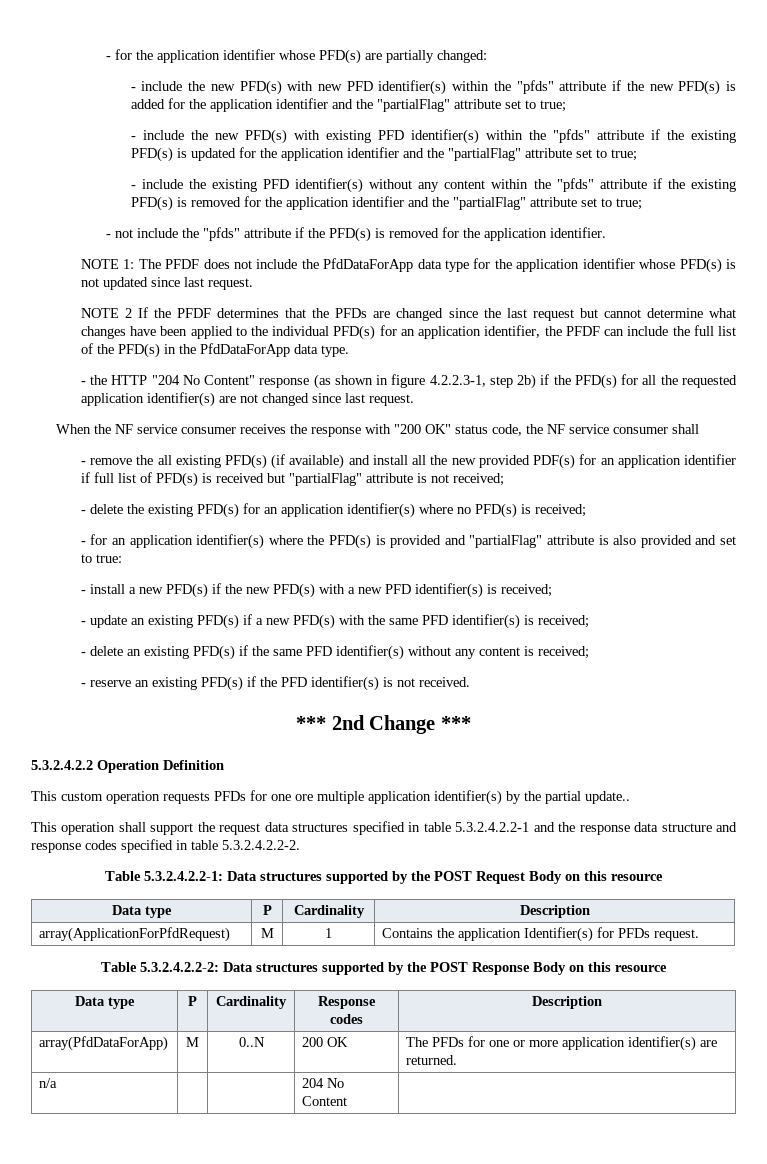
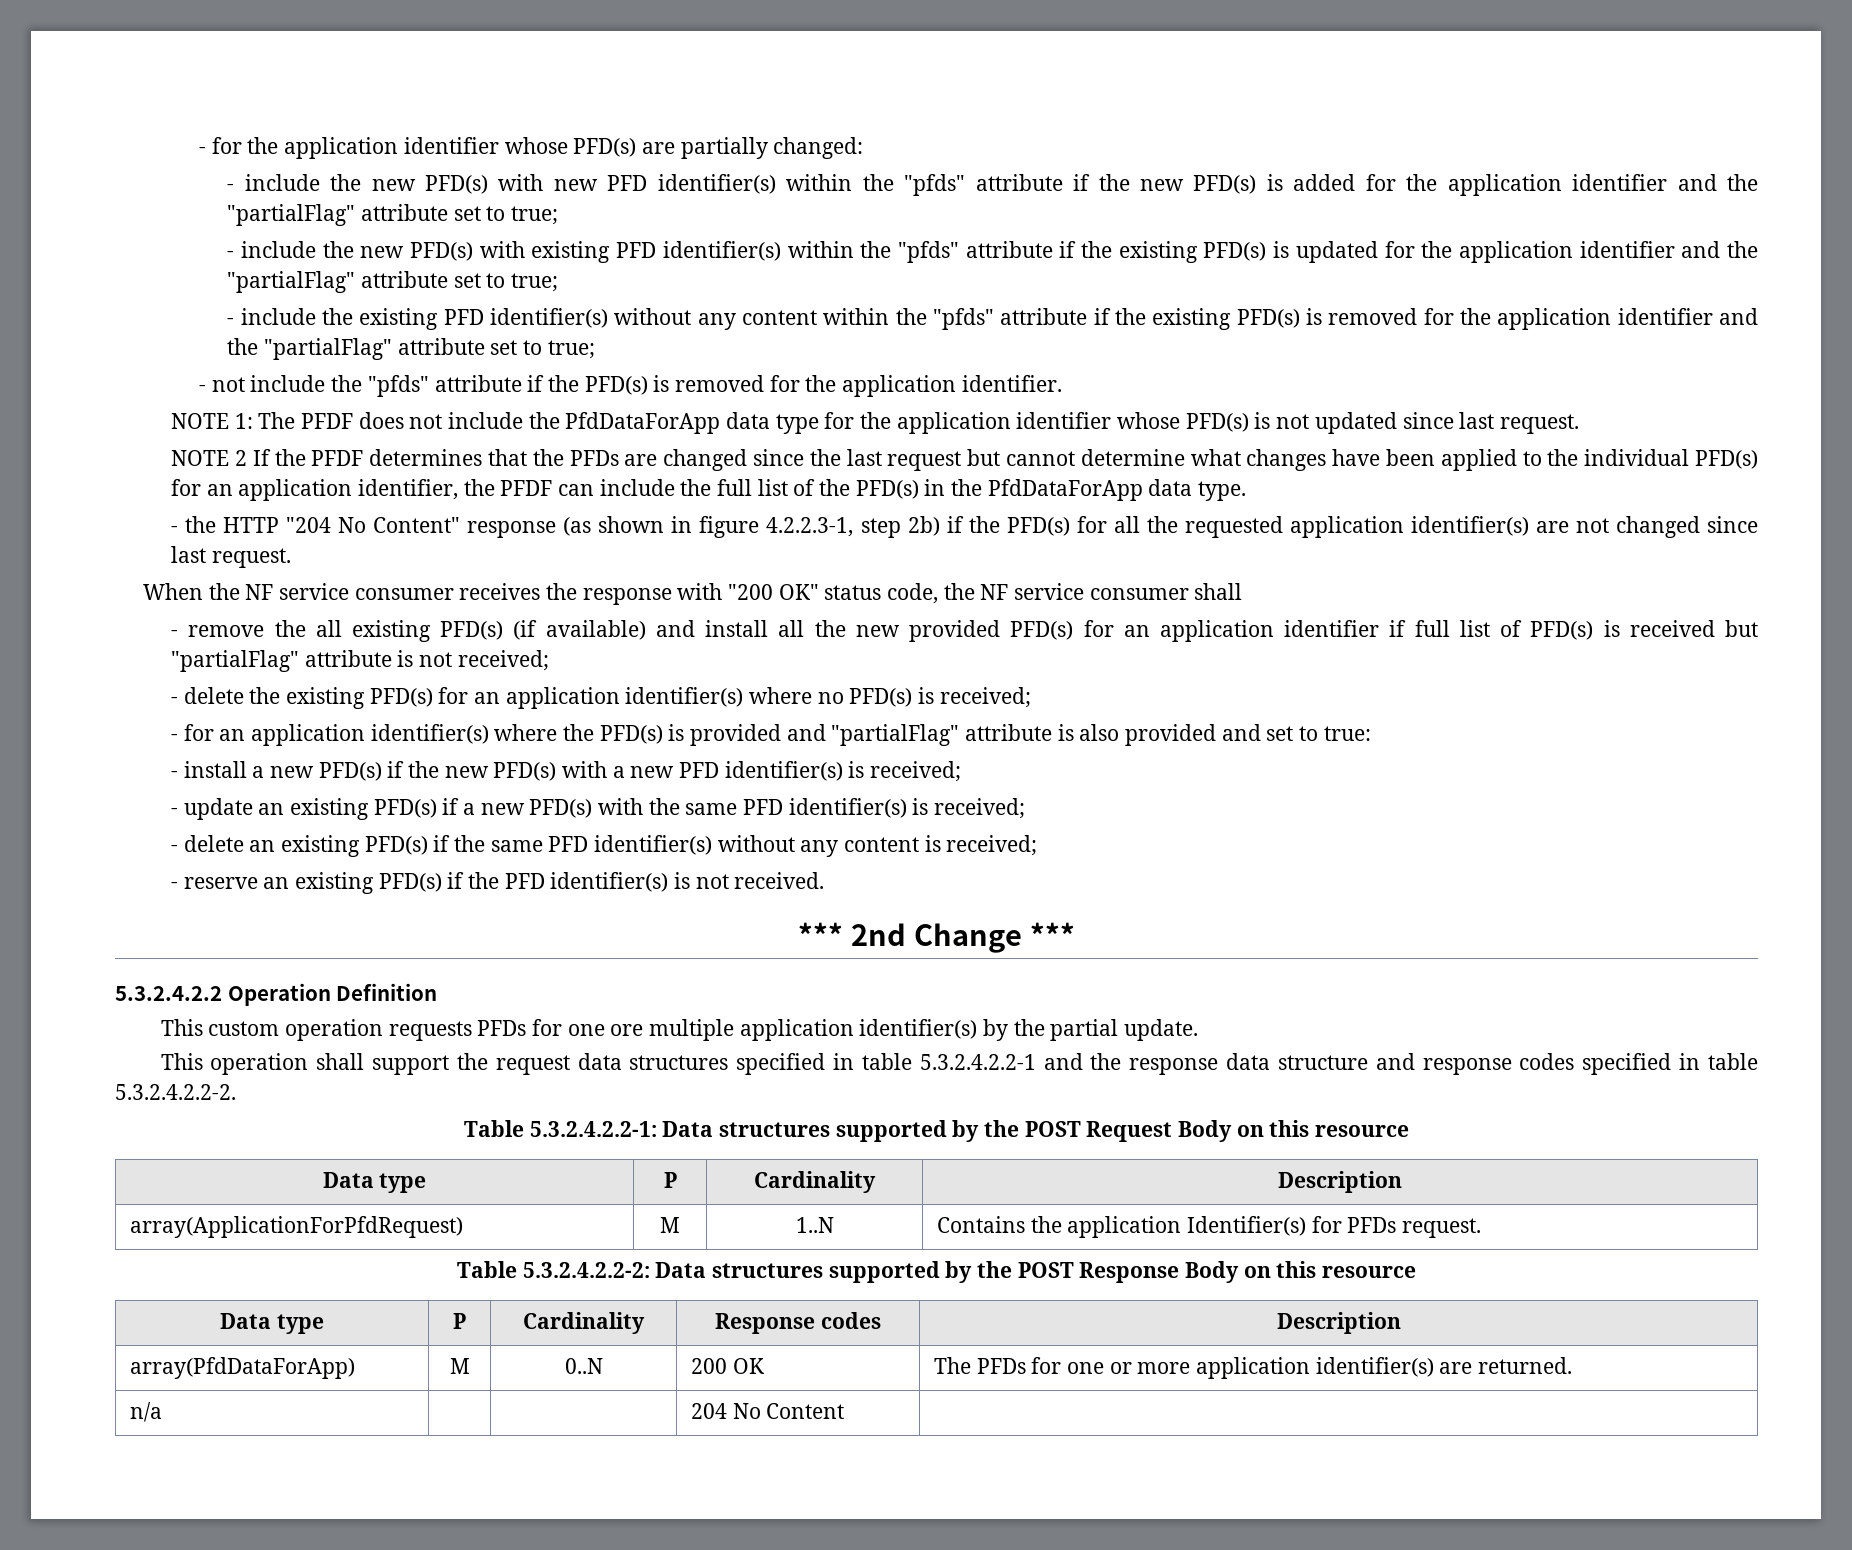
- - remove the all existing PFD(s) (if available) and install all the new provided PDF(s) for an application identifier if full list of PFD(s) is received but "partialFlag" attribute is not received;
+ - remove the all existing PFD(s) (if available) and install all the new provided PFD(s) for an application identifier if full list of PFD(s) is received but "partialFlag" attribute is not received;
- This custom operation requests PFDs for one ore multiple application identifier(s) by the partial update..
+ This custom operation requests PFDs for one ore multiple application identifier(s) by the partial update.
- array(ApplicationForPfdRequest) | M | 1 | Contains the application Identifier(s) for PFDs request.
+ array(ApplicationForPfdRequest) | M | 1..N | Contains the application Identifier(s) for PFDs request.

